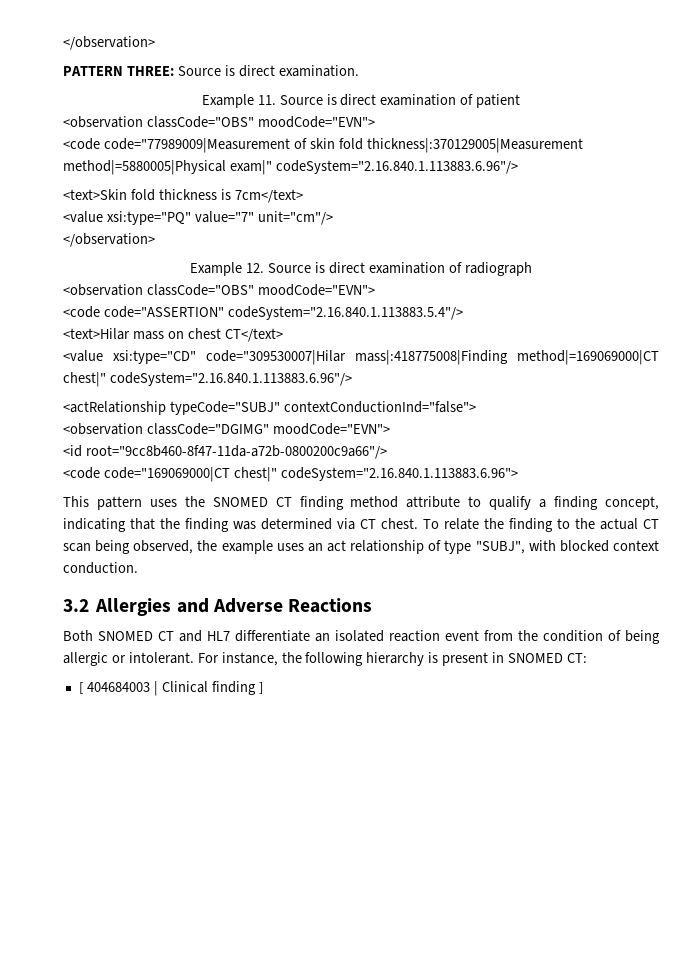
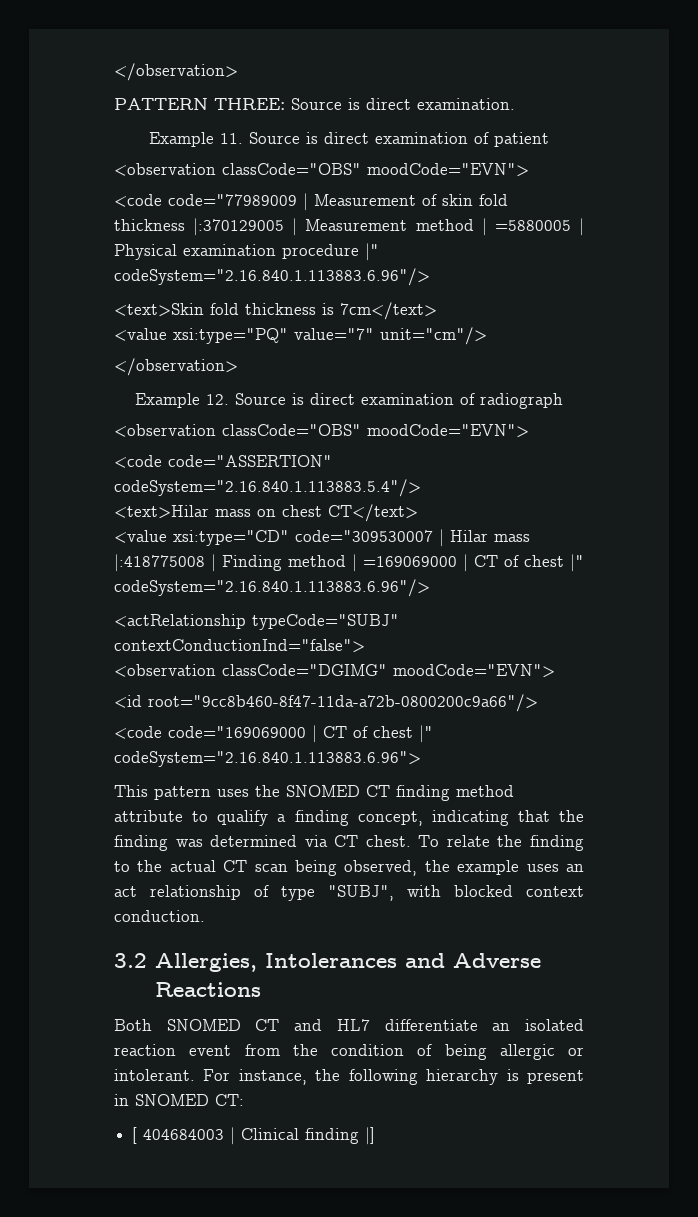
- <code code="77989009|Measurement of skin fold thickness|:370129005|Measurement method|=5880005|Physical exam|" codeSystem="2.16.840.1.113883.6.96"/>
+ <code code="77989009 | Measurement of skin fold thickness |:370129005 | Measurement method | =5880005 | Physical examination procedure |" codeSystem="2.16.840.1.113883.6.96"/>
- <value xsi:type="CD" code="309530007|Hilar mass|:418775008|Finding method|=169069000|CT chest|" codeSystem="2.16.840.1.113883.6.96"/>
+ <value xsi:type="CD" code="309530007 | Hilar mass |:418775008 | Finding method | =169069000 | CT of chest |" codeSystem="2.16.840.1.113883.6.96"/>
- <code code="169069000|CT chest|" codeSystem="2.16.840.1.113883.6.96">
+ <code code="169069000 | CT of chest |" codeSystem="2.16.840.1.113883.6.96">
- 3.2 Allergies and Adverse Reactions
+ 3.2 Allergies, Intolerances and Adverse Reactions
- [ 404684003 | Clinical finding ]
+ [ 404684003 | Clinical finding |]

